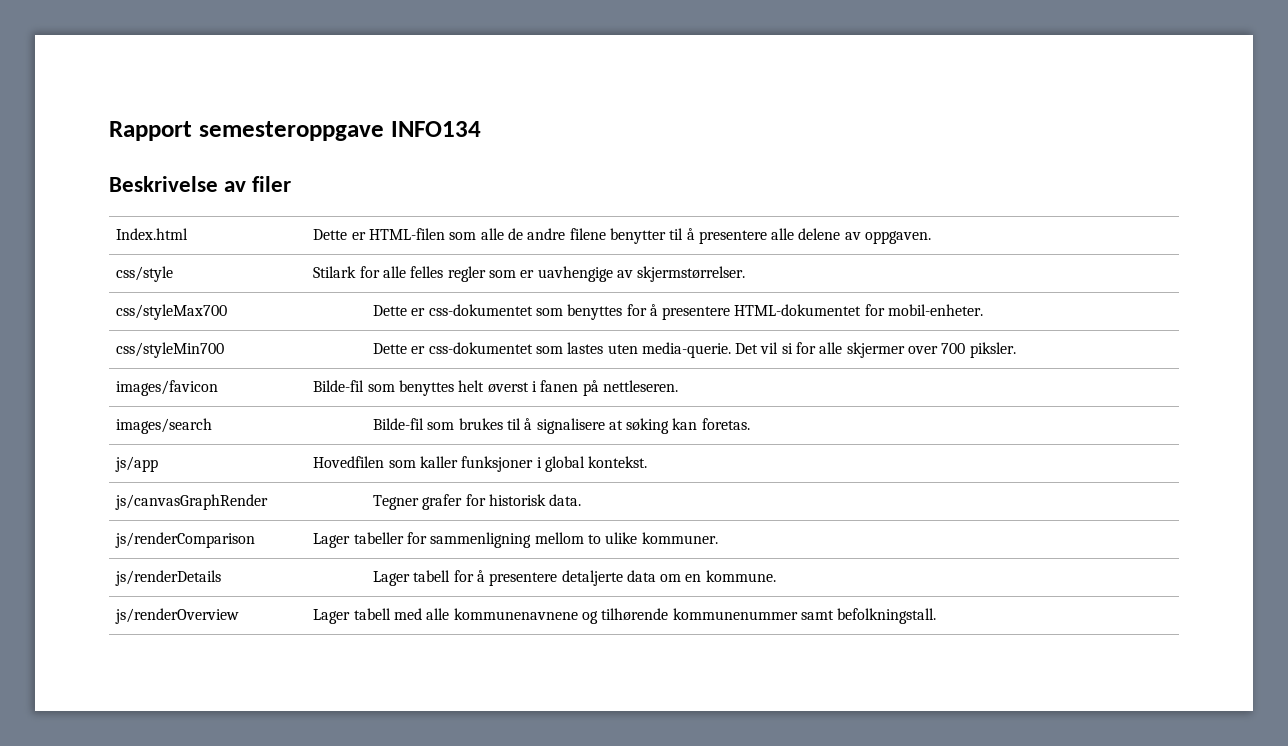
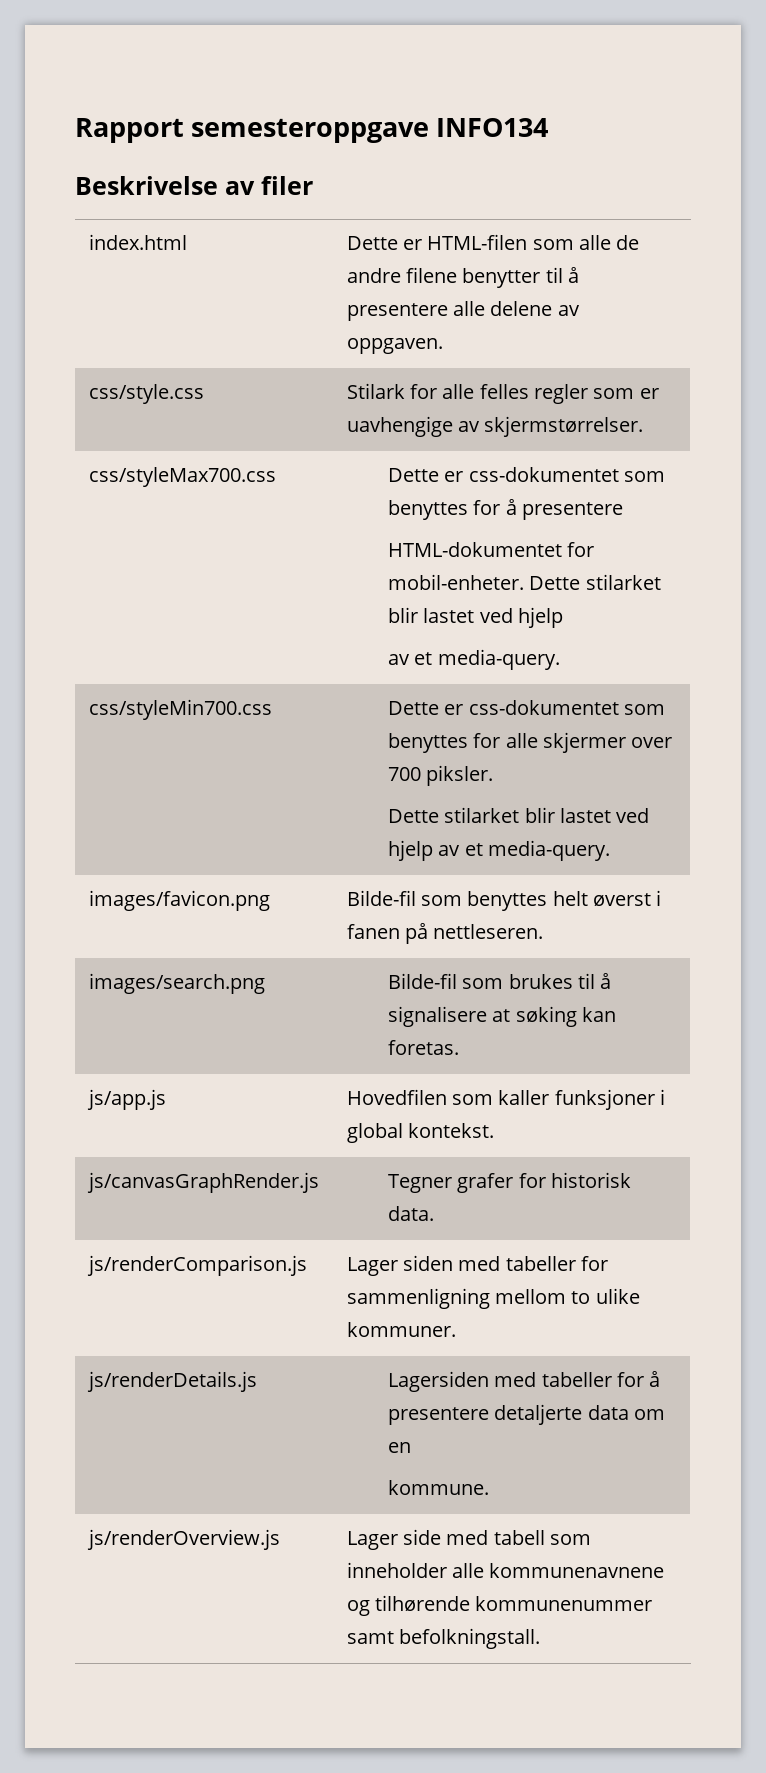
- Index.html | Dette er HTML-filen som alle de andre filene benytter til å presentere alle delene av oppgaven.
+ index.html | Dette er HTML-filen som alle de andre filene benytter til å presentere alle delene av oppgaven.
- css/style | Stilark for alle felles regler som er uavhengige av skjermstørrelser.
+ css/style.css | Stilark for alle felles regler som er uavhengige av skjermstørrelser.
- css/styleMax700 | Dette er css-dokumentet som benyttes for å presentere HTML-dokumentet for mobil-enheter.
- css/styleMin700 | Dette er css-dokumentet som lastes uten media-querie. Det vil si for alle skjermer over 700 piksler.
- images/favicon | Bilde-fil som benyttes helt øverst i fanen på nettleseren.
+ css/styleMax700.css | Dette er css-dokumentet som benyttes for å presentere
+ HTML-dokumentet for mobil-enheter. Dette stilarket blir lastet ved hjelp
+ av et media-query.
+ css/styleMin700.css | Dette er css-dokumentet som benyttes for alle skjermer over 700 piksler.
+ Dette stilarket blir lastet ved hjelp av et media-query.
+ images/favicon.png | Bilde-fil som benyttes helt øverst i fanen på nettleseren.
- images/search | Bilde-fil som brukes til å signalisere at søking kan foretas.
+ images/search.png | Bilde-fil som brukes til å signalisere at søking kan foretas.
- js/app | Hovedfilen som kaller funksjoner i global kontekst.
+ js/app.js | Hovedfilen som kaller funksjoner i global kontekst.
- js/canvasGraphRender | Tegner grafer for historisk data.
+ js/canvasGraphRender.js | Tegner grafer for historisk data.
- js/renderComparison | Lager tabeller for sammenligning mellom to ulike kommuner.
+ js/renderComparison.js | Lager siden med tabeller for sammenligning mellom to ulike kommuner.
- js/renderDetails | Lager tabell for å presentere detaljerte data om en kommune.
+ js/renderDetails.js | Lagersiden med tabeller for å presentere detaljerte data om en
+ kommune.
- js/renderOverview | Lager tabell med alle kommunenavnene og tilhørende kommunenummer samt befolkningstall.
+ js/renderOverview.js | Lager side med tabell som inneholder alle kommunenavnene og tilhørende kommunenummer samt befolkningstall.

